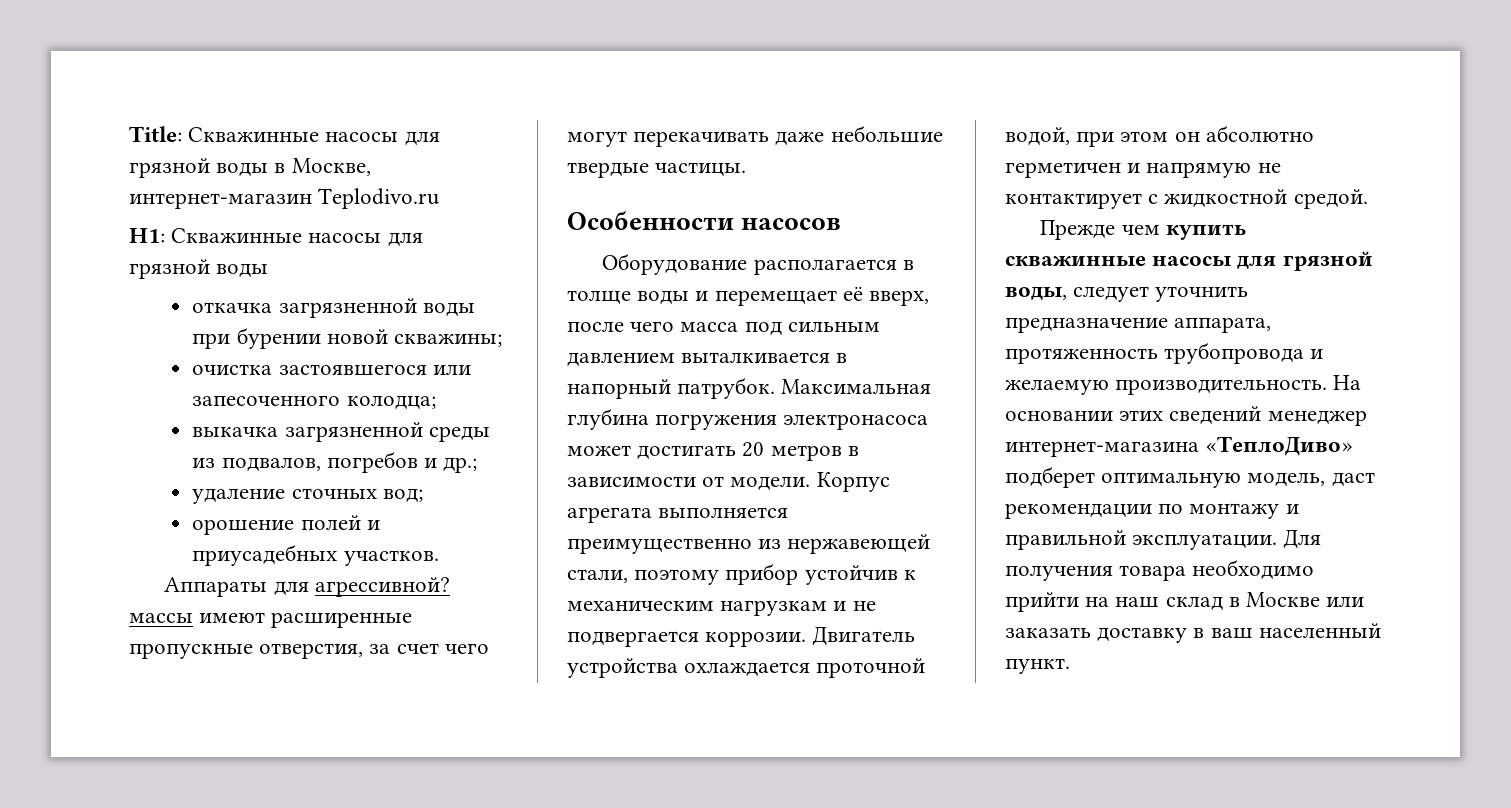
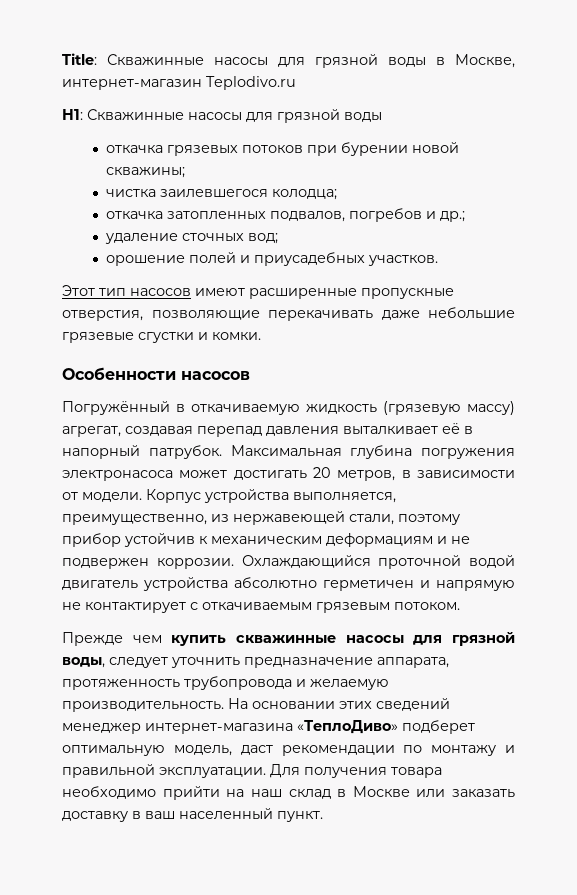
- откачка загрязненной воды при бурении новой скважины;
+ откачка грязевых потоков при бурении новой скважины;
- очистка застоявшегося или запесоченного колодца;
- выкачка загрязненной среды из подвалов, погребов и др.;
+ чистка заилевшегося колодца;
+ откачка затопленных подвалов, погребов и др.;
- Аппараты для агрессивной? массы имеют расширенные пропускные отверстия, за счет чего могут перекачивать даже небольшие твердые частицы.
+ Этот тип насосов имеют расширенные пропускные отверстия, позволяющие перекачивать даже небольшие грязевые сгустки и комки.
  Особенности насосов
- Оборудование располагается в толще воды и перемещает её вверх, после чего масса под сильным давлением выталкивается в напорный патрубок.
+ Погружённый в откачиваемую жидкость (грязевую массу) агрегат, создавая перепад давления выталкивает её в напорный патрубок.
- Максимальная глубина погружения электронасоса может достигать 20 метров в зависимости от модели.
+ Максимальная глубина погружения электронасоса может достигать 20 метров, в зависимости от модели.
- Корпус агрегата выполняется преимущественно из нержавеющей стали, поэтому прибор устойчив к механическим нагрузкам и не подвергается коррозии. Двигатель устройства охлаждается проточной водой, при этом он абсолютно герметичен и напрямую не контактирует с жидкостной средой.
+ Корпус устройства выполняется, преимущественно, из нержавеющей стали, поэтому прибор устойчив к механическим деформациям и не подвержен коррозии. Охлаждающийся проточной водой двигатель устройства абсолютно герметичен и напрямую не контактирует с откачиваемым грязевым потоком.

